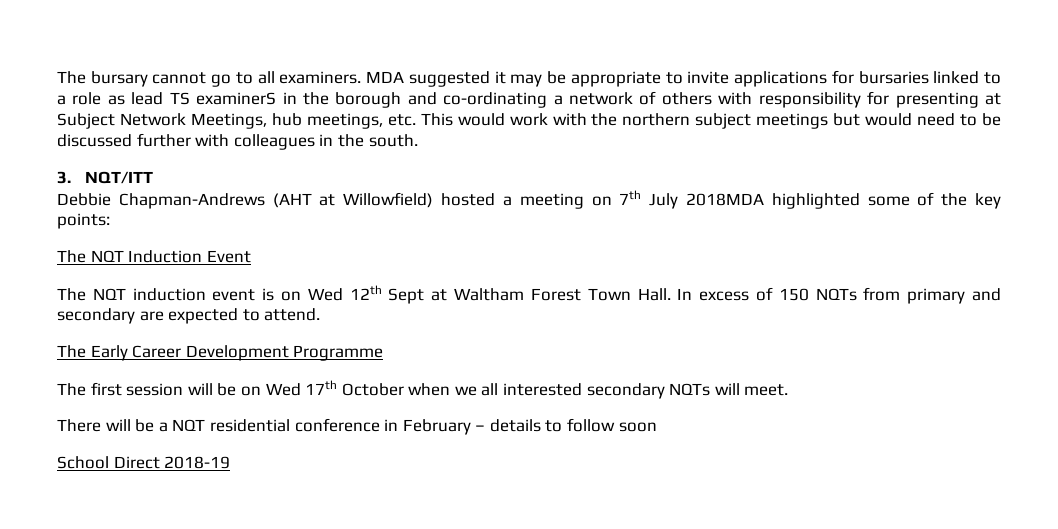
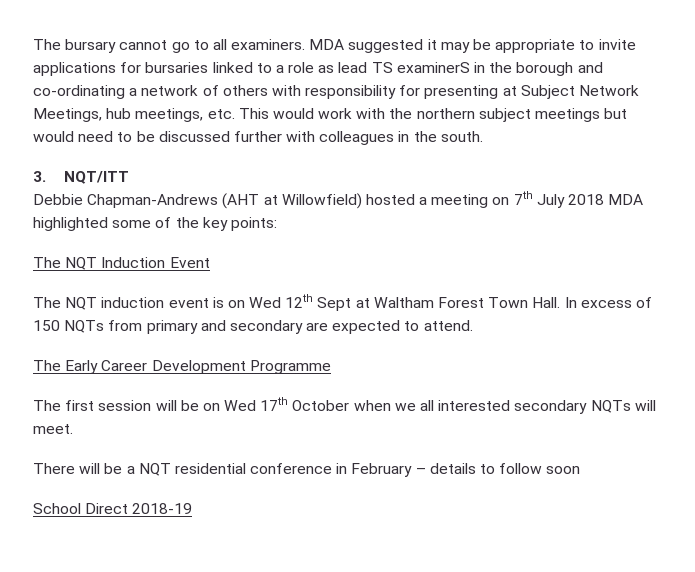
- Debbie Chapman-Andrews (AHT at Willowfield) hosted a meeting on 7th July 2018MDA highlighted some of the key points:
+ Debbie Chapman-Andrews (AHT at Willowfield) hosted a meeting on 7th July 2018 MDA highlighted some of the key points:

